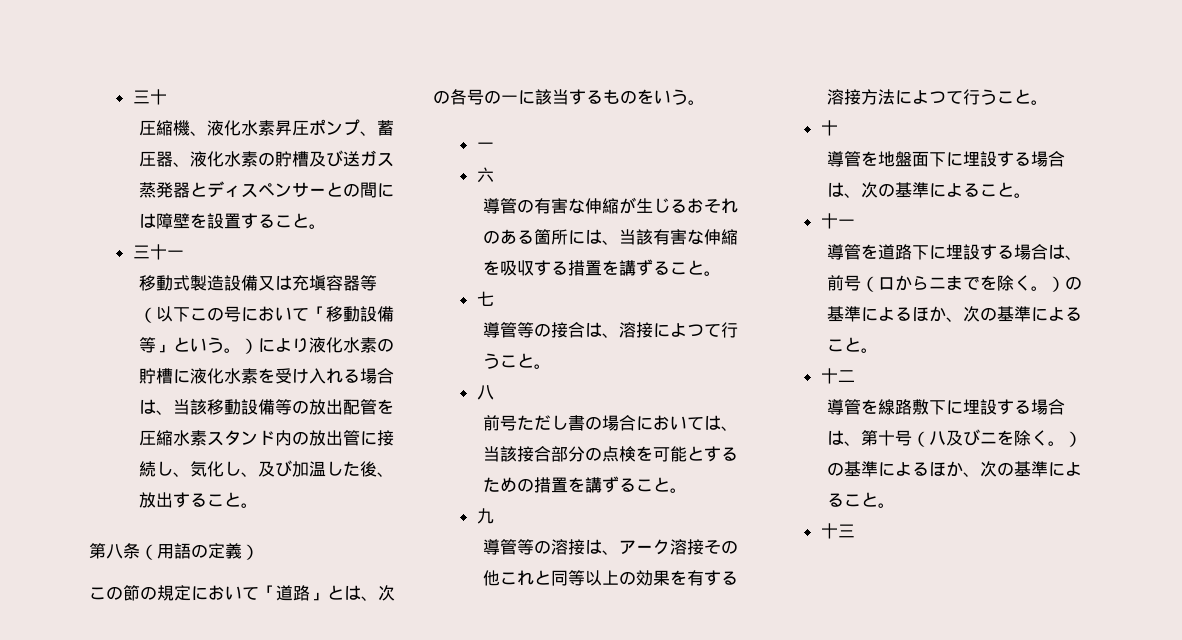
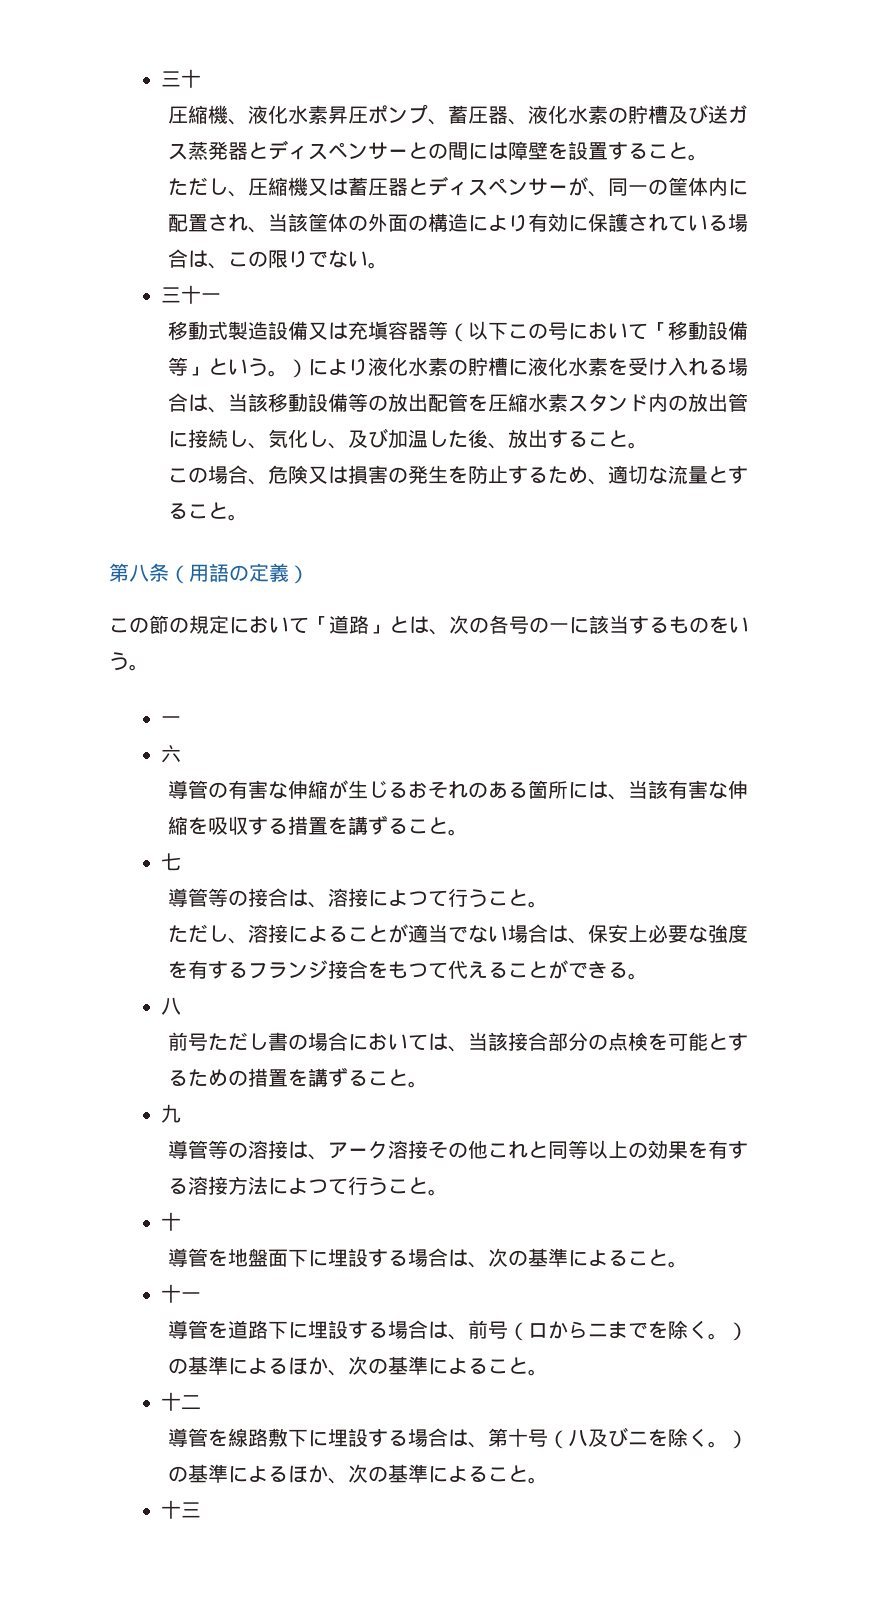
+ ただし、圧縮機又は蓄圧器とディスペンサーが、同一の筐体内に配置され、当該筐体の外面の構造により有効に保護されている場合は、この限りでない。
+ この場合、危険又は損害の発生を防止するため、適切な流量とすること。
+ ただし、溶接によることが適当でない場合は、保安上必要な強度を有するフランジ接合をもつて代えることができる。

